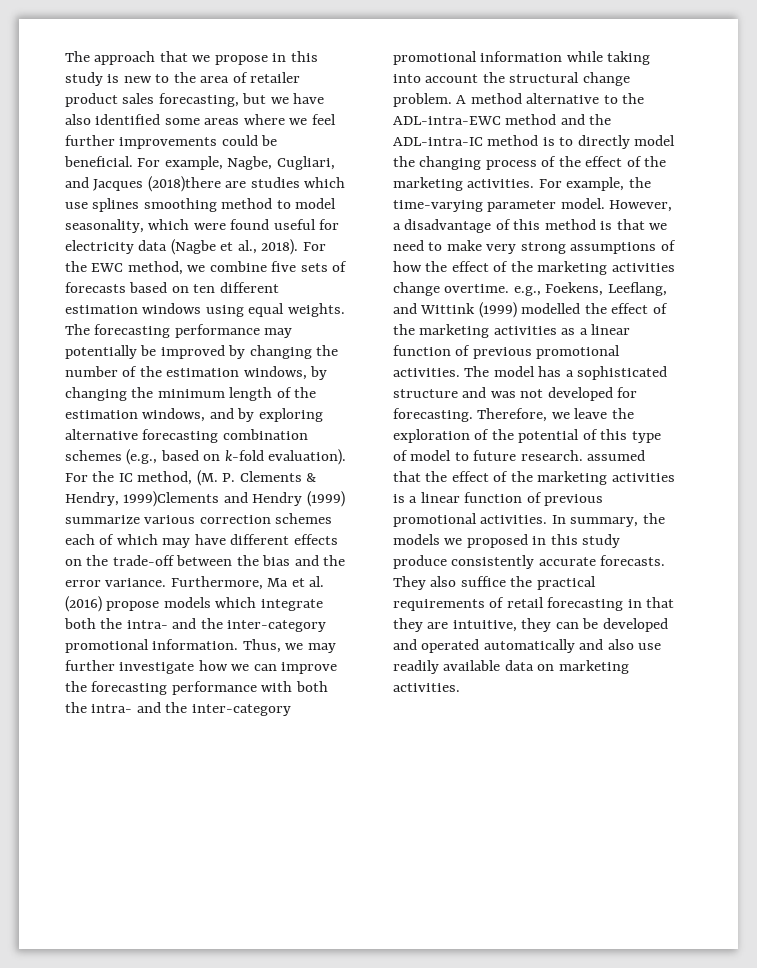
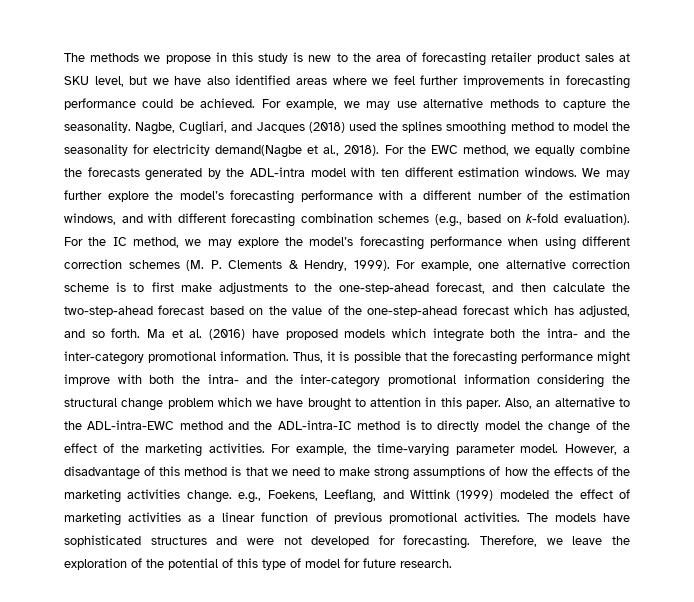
- The approach that we propose in this study is new to the area of retailer product sales forecasting, but we have also identified some areas where we feel further improvements could be beneficial. For example, Nagbe, Cugliari, and Jacques (2018)there are studies which use splines smoothing method to model seasonality, which were found useful for electricity data (Nagbe et al., 2018).
+ The methods we propose in this study is new to the area of forecasting retailer product sales at SKU level, but we have also identified areas where we feel further improvements in forecasting performance could be achieved. For example, we may use alternative methods to capture the seasonality. Nagbe, Cugliari, and Jacques (2018) used the splines smoothing method to model the seasonality for electricity demand(Nagbe et al., 2018).
- For the EWC method, we combine five sets of forecasts based on ten different estimation windows using equal weights. The forecasting performance may potentially be improved by changing the number of the estimation windows, by changing the minimum length of the estimation windows, and by exploring alternative forecasting combination schemes (e.g., based on k-fold evaluation).
+ For the EWC method, we equally combine the forecasts generated by the ADL-intra model with ten different estimation windows. We may further explore the model’s forecasting performance with a different number of the estimation windows, and with different forecasting combination schemes (e.g., based on k-fold evaluation).
- For the IC method, (M. P. Clements & Hendry, 1999)Clements and Hendry (1999) summarize various correction schemes each of which may have different effects on the trade-off between the bias and the error variance. Furthermore, Ma et al. (2016) propose models which integrate both the intra- and the inter-category promotional information.
+ For the IC method, we may explore the model’s forecasting performance when using different correction schemes (M. P. Clements & Hendry, 1999). For example, one alternative correction scheme is to first make adjustments to the one-step-ahead forecast, and then calculate the two-step-ahead forecast based on the value of the one-step-ahead forecast which has adjusted, and so forth. Ma et al. (2016) have proposed models which integrate both the intra- and the inter-category promotional information.
- Thus, we may further investigate how we can improve the forecasting performance with both the intra- and the inter-category promotional information while taking into account the structural change problem. A method alternative to the ADL-intra-EWC method and the ADL-intra-IC method is to directly model the changing process of the effect of the marketing activities.
+ Thus, it is possible that the forecasting performance might improve with both the intra- and the inter-category promotional information considering the structural change problem which we have brought to attention in this paper. Also, an alternative to the ADL-intra-EWC method and the ADL-intra-IC method is to directly model the change of the effect of the marketing activities.
- However, a disadvantage of this method is that we need to make very strong assumptions of how the effect of the marketing activities change overtime. e.g., Foekens, Leeflang, and Wittink (1999) modelled the effect of the marketing activities as a linear function of previous promotional activities.
+ However, a disadvantage of this method is that we need to make strong assumptions of how the effects of the marketing activities change. e.g., Foekens, Leeflang, and Wittink (1999) modeled the effect of marketing activities as a linear function of previous promotional activities.
- The model has a sophisticated structure and was not developed for forecasting.
+ The models have sophisticated structures and were not developed for forecasting.
- Therefore, we leave the exploration of the potential of this type of model to future research. assumed that the effect of the marketing activities is a linear function of previous promotional activities. In summary, the models we proposed in this study produce consistently accurate forecasts. They also suffice the practical requirements of retail forecasting in that they are intuitive, they can be developed and operated automatically and also use readily available data on marketing activities.
+ Therefore, we leave the exploration of the potential of this type of model for future research.

